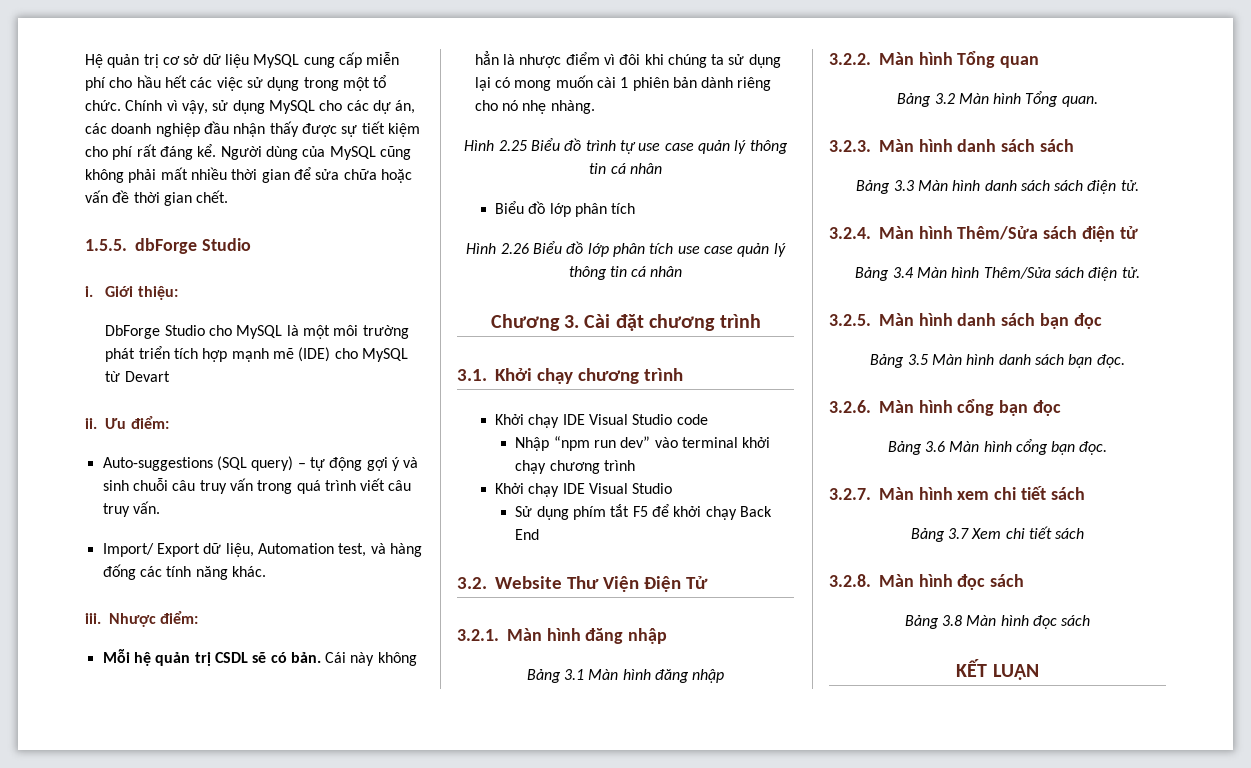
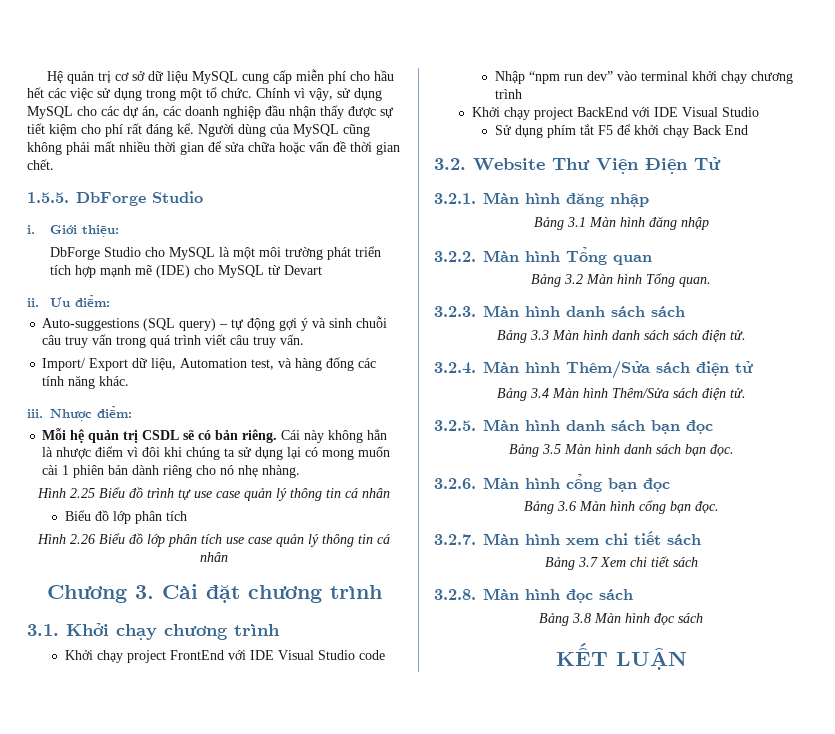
- 1.5.5. dbForge Studio
+ 1.5.5. DbForge Studio
- Mỗi hệ quản trị CSDL sẽ có bản.
+ Mỗi hệ quản trị CSDL sẽ có bản riêng.
- Khởi chạy IDE Visual Studio code
+ Khởi chạy project FrontEnd với IDE Visual Studio code
  Nhập “npm run dev” vào terminal khởi chạy chương trình
- Khởi chạy IDE Visual Studio
+ Khởi chạy project BackEnd với IDE Visual Studio

